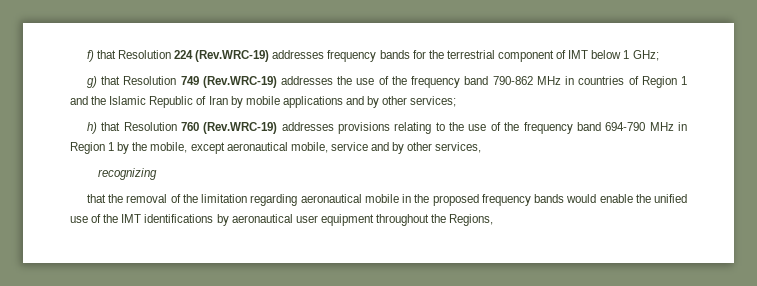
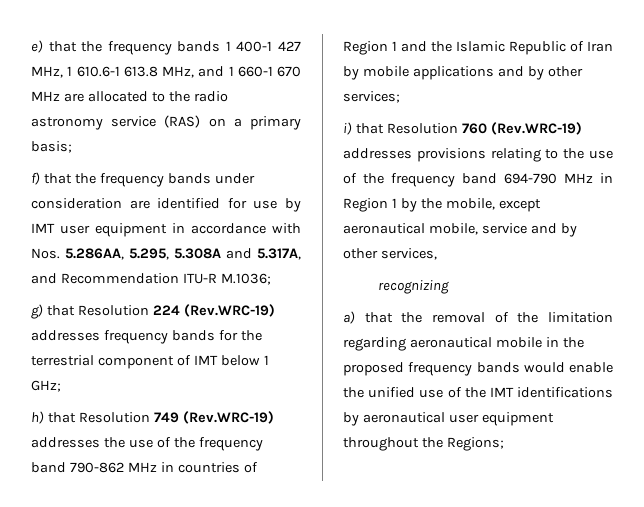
- f) that Resolution 224 (Rev.WRC-19) addresses frequency bands for the terrestrial component of IMT below 1 GHz;
+ e) that the frequency bands 1 400-1 427 MHz, 1 610.6-1 613.8 MHz, and 1 660-1 670 MHz are allocated to the radio astronomy service (RAS) on a primary basis;
+ f) that the frequency bands under consideration are identified for use by IMT user equipment in accordance with Nos. 5.286AA, 5.295, 5.308A and 5.317A, and Recommendation ITU-R M.1036;
+ g) that Resolution 224 (Rev.WRC-19) addresses frequency bands for the terrestrial component of IMT below 1 GHz;
- g) that Resolution 749 (Rev.WRC-19) addresses the use of the frequency band 790-862 MHz in countries of Region 1 and the Islamic Republic of Iran by mobile applications and by other services;
+ h) that Resolution 749 (Rev.WRC-19) addresses the use of the frequency band 790-862 MHz in countries of Region 1 and the Islamic Republic of Iran by mobile applications and by other services;
- h) that Resolution 760 (Rev.WRC-19) addresses provisions relating to the use of the frequency band 694-790 MHz in Region 1 by the mobile, except aeronautical mobile, service and by other services,
+ i) that Resolution 760 (Rev.WRC-19) addresses provisions relating to the use of the frequency band 694-790 MHz in Region 1 by the mobile, except aeronautical mobile, service and by other services,
- that the removal of the limitation regarding aeronautical mobile in the proposed frequency bands would enable the unified use of the IMT identifications by aeronautical user equipment throughout the Regions,
+ a) that the removal of the limitation regarding aeronautical mobile in the proposed frequency bands would enable the unified use of the IMT identifications by aeronautical user equipment throughout the Regions;

